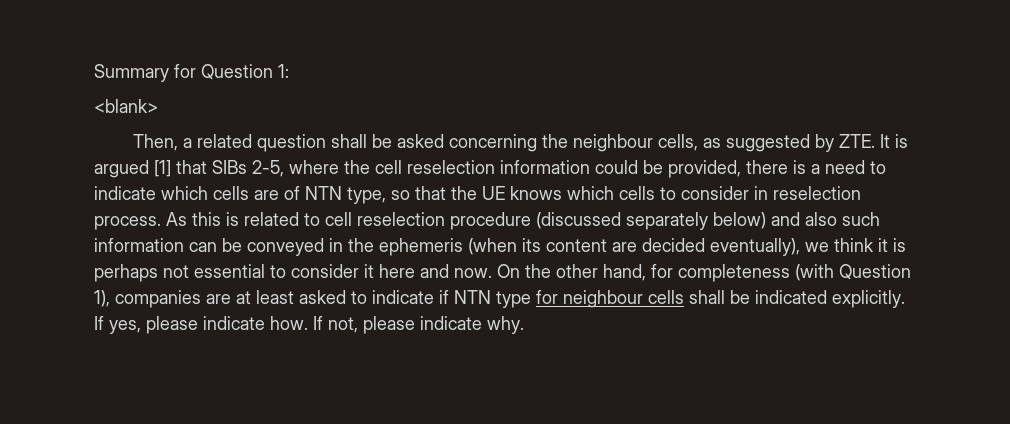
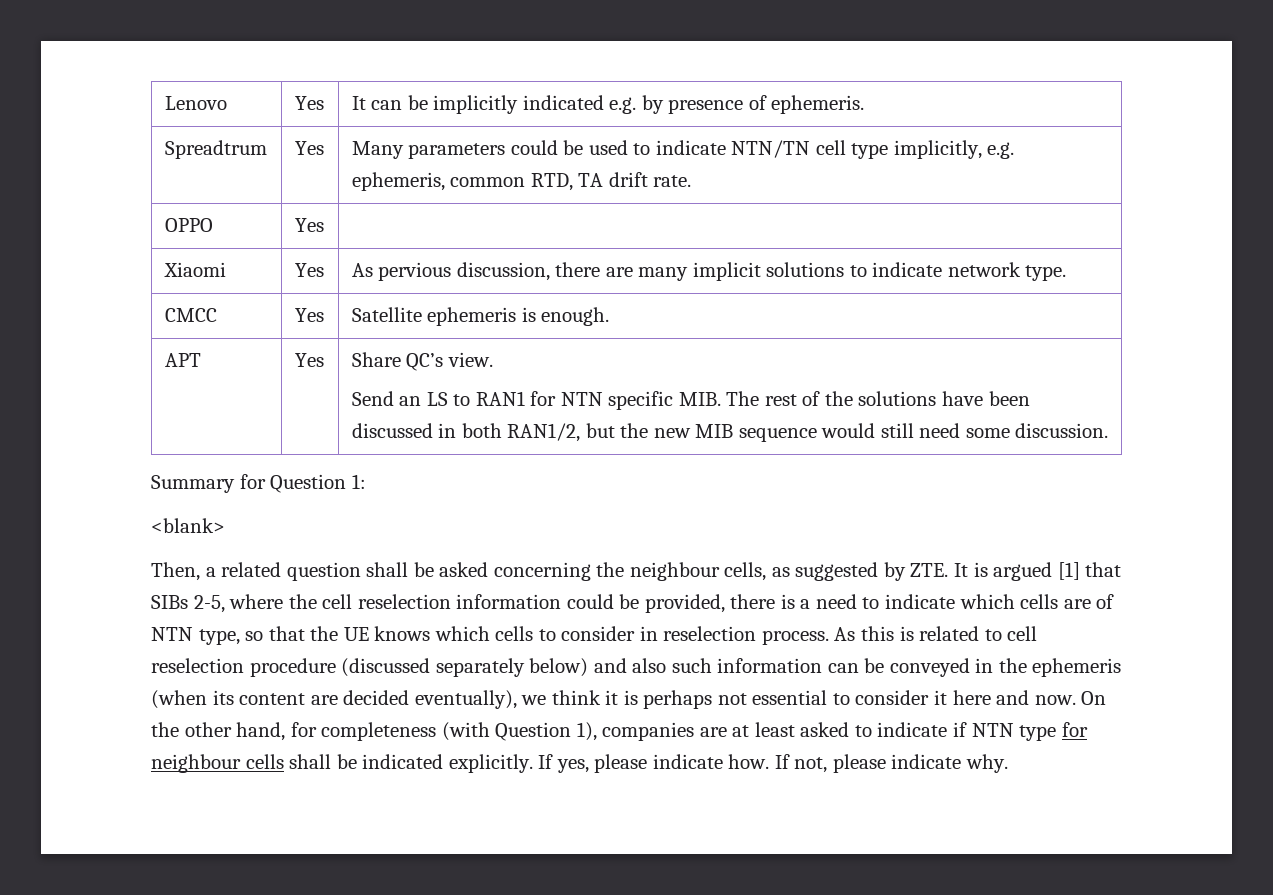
+ Lenovo | Yes | It can be implicitly indicated e.g. by presence of ephemeris.
+ Spreadtrum | Yes | Many parameters could be used to indicate NTN/TN cell type implicitly, e.g. ephemeris, common RTD, TA drift rate.
+ OPPO | Yes |
+ Xiaomi | Yes | As pervious discussion, there are many implicit solutions to indicate network type.
+ CMCC | Yes | Satellite ephemeris is enough.
+ APT | Yes | Share QC’s view.
+ Send an LS to RAN1 for NTN specific MIB. The rest of the solutions have been discussed in both RAN1/2, but the new MIB sequence would still need some discussion.

